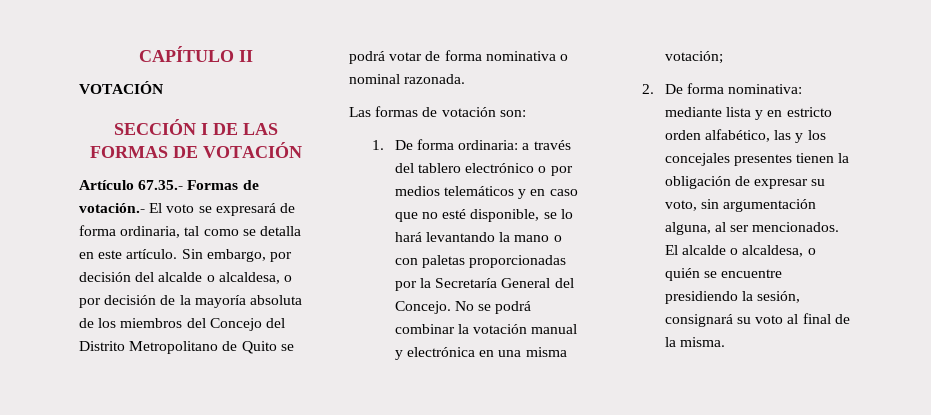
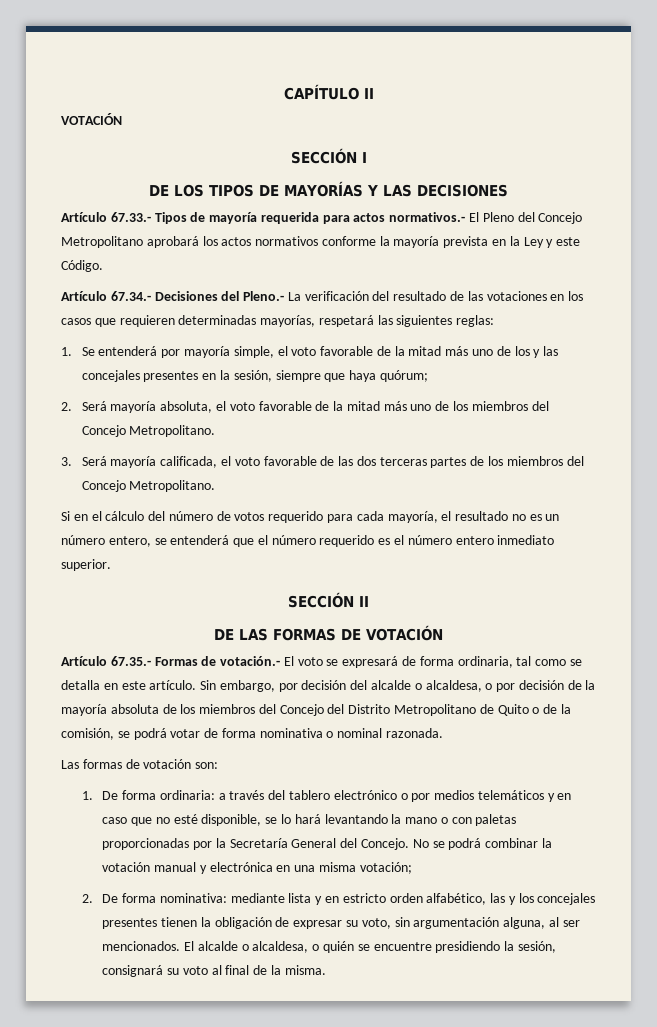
- SECCIÓN I DE LAS FORMAS DE VOTACIÓN
+ SECCIÓN I
+ DE LOS TIPOS DE MAYORÍAS Y LAS DECISIONES
+ Artículo 67.33.- Tipos de mayoría requerida para actos normativos.- El Pleno del Concejo Metropolitano aprobará los actos normativos conforme la mayoría prevista en la Ley y este Código.
+ Artículo 67.34.- Decisiones del Pleno.- La verificación del resultado de las votaciones en los casos que requieren determinadas mayorías, respetará las siguientes reglas:
+ 1. Se entenderá por mayoría simple, el voto favorable de la mitad más uno de los y las concejales presentes en la sesión, siempre que haya quórum;
+ 2. Será mayoría absoluta, el voto favorable de la mitad más uno de los miembros del Concejo Metropolitano.
+ 3. Será mayoría calificada, el voto favorable de las dos terceras partes de los miembros del Concejo Metropolitano.
+ Si en el cálculo del número de votos requerido para cada mayoría, el resultado no es un número entero, se entenderá que el número requerido es el número entero inmediato superior.
+ SECCIÓN II
+ DE LAS FORMAS DE VOTACIÓN
- Sin embargo, por decisión del alcalde o alcaldesa, o por decisión de la mayoría absoluta de los miembros del Concejo del Distrito Metropolitano de Quito se podrá votar de forma nominativa o nominal razonada.
+ Sin embargo, por decisión del alcalde o alcaldesa, o por decisión de la mayoría absoluta de los miembros del Concejo del Distrito Metropolitano de Quito o de la comisión, se podrá votar de forma nominativa o nominal razonada.

